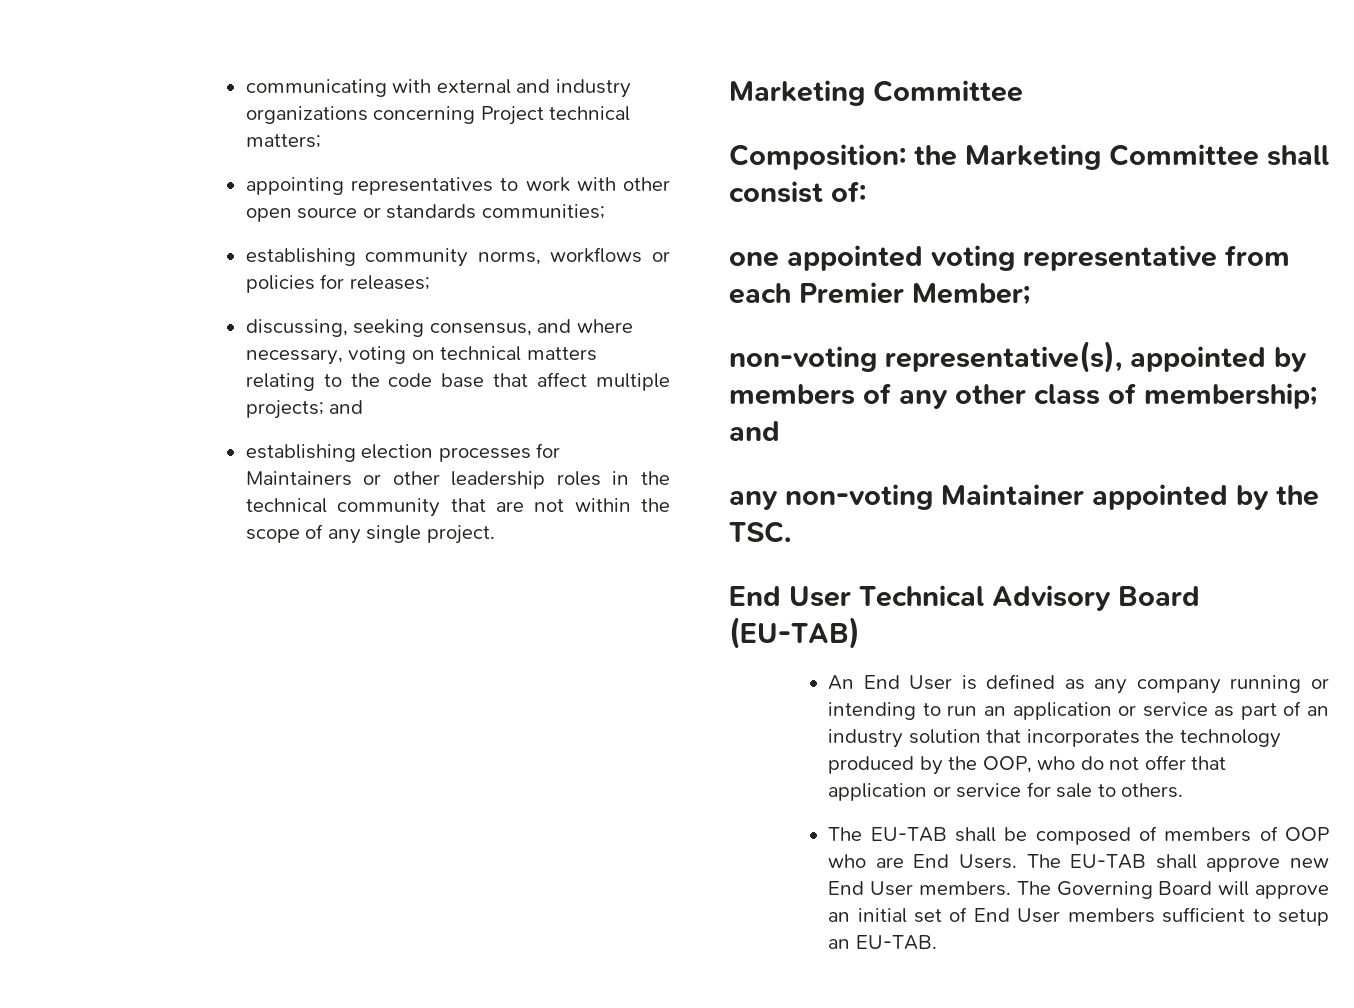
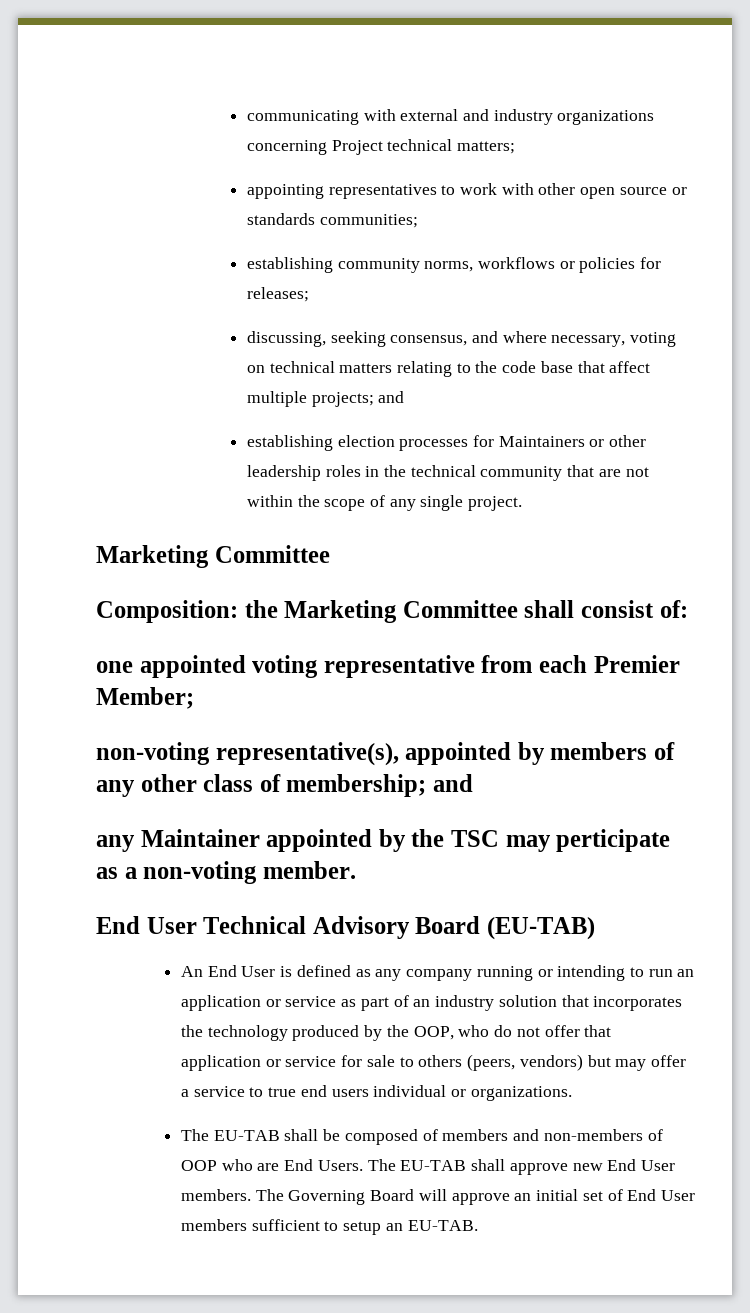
- any non-voting Maintainer appointed by the TSC.
+ any Maintainer appointed by the TSC may perticipate as a non-voting member.
- An End User is defined as any company running or intending to run an application or service as part of an industry solution that incorporates the technology produced by the OOP, who do not offer that application or service for sale to others.
+ An End User is defined as any company running or intending to run an application or service as part of an industry solution that incorporates the technology produced by the OOP, who do not offer that application or service for sale to others (peers, vendors) but may offer a service to true end users individual or organizations.
- The EU-TAB shall be composed of members of OOP who are End Users.
+ The EU-TAB shall be composed of members and non-members of OOP who are End Users.

